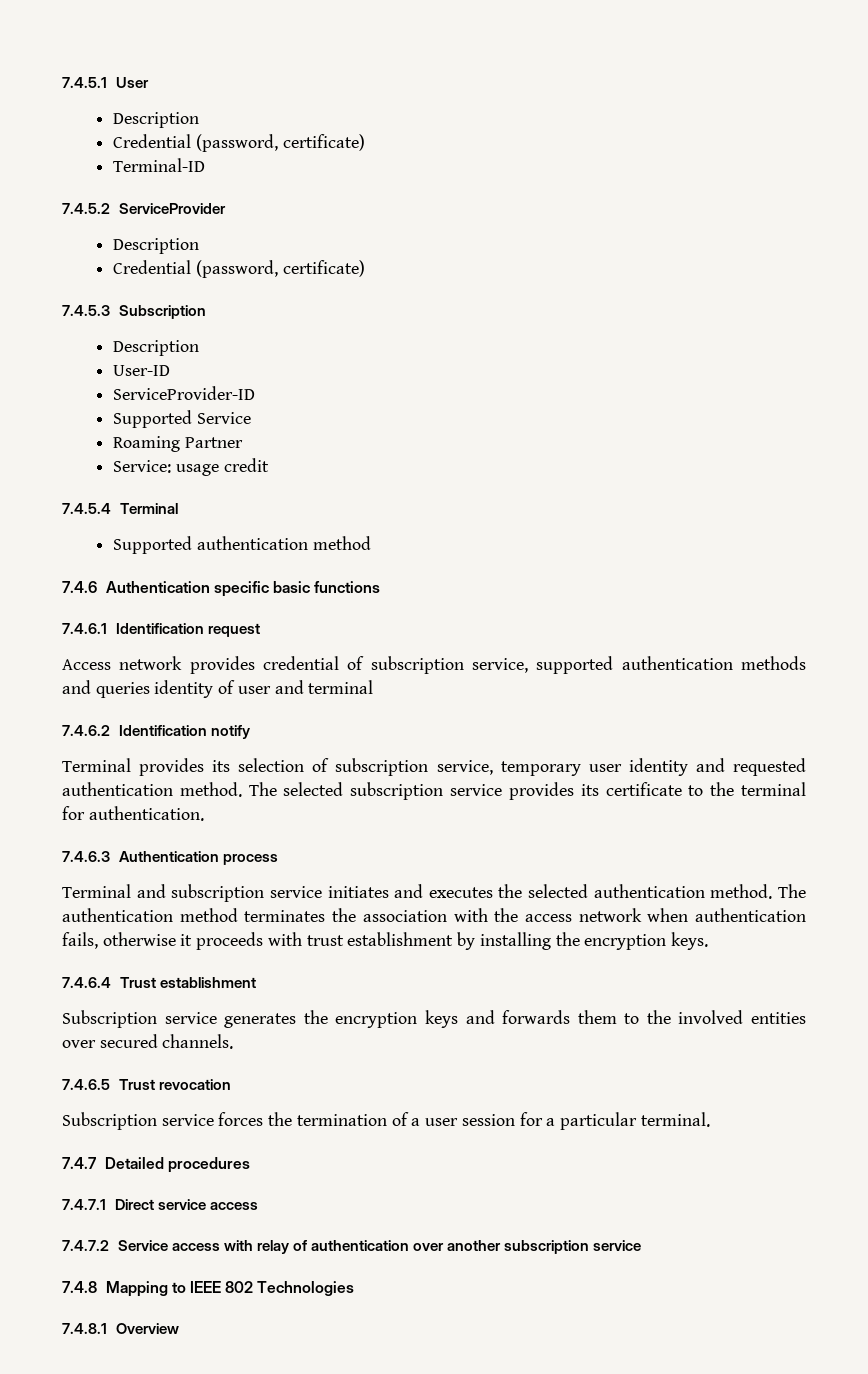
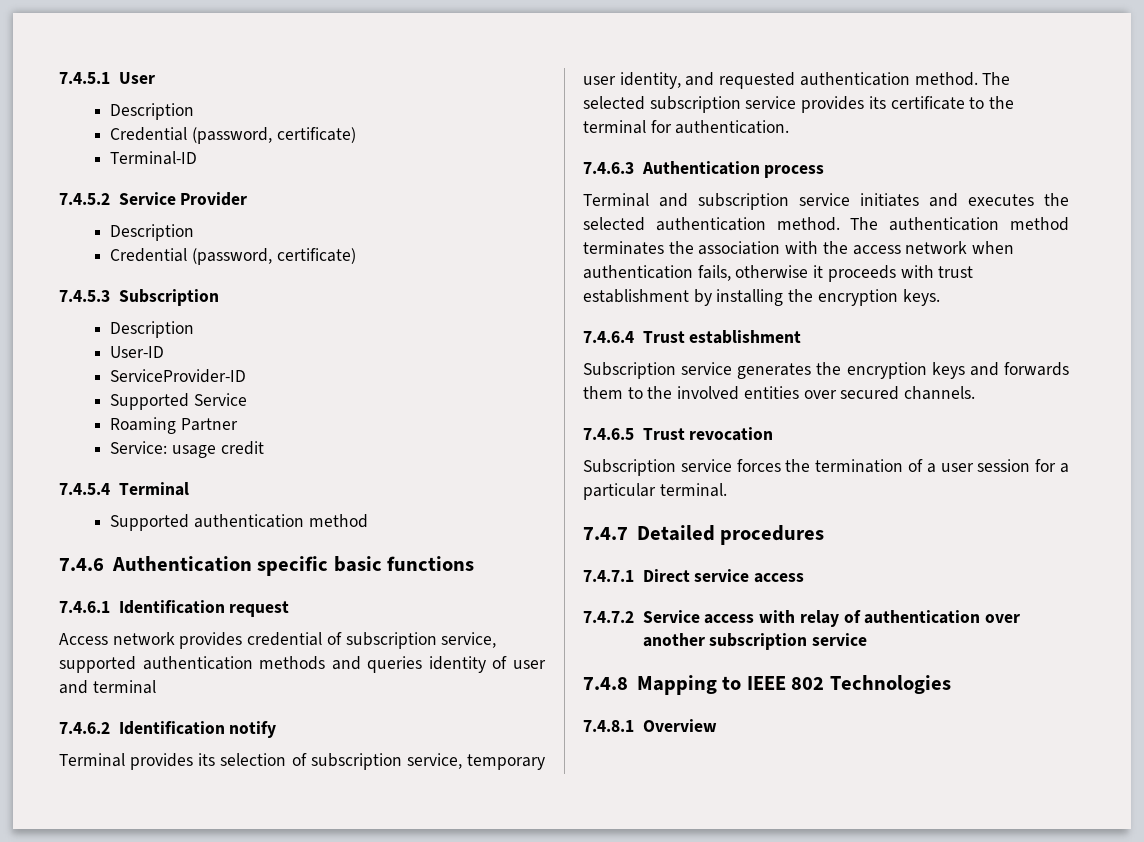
- 7.4.5.2 ServiceProvider
+ 7.4.5.2 Service Provider
- Terminal provides its selection of subscription service, temporary user identity and requested authentication method.
+ Terminal provides its selection of subscription service, temporary user identity, and requested authentication method.

